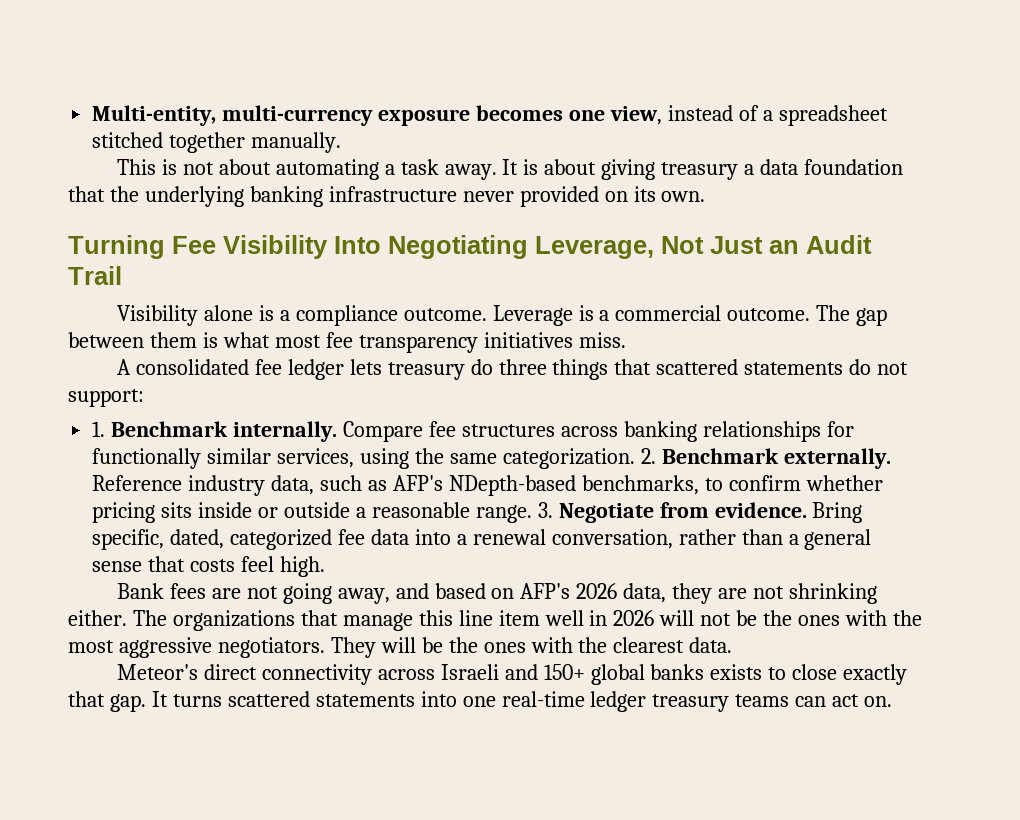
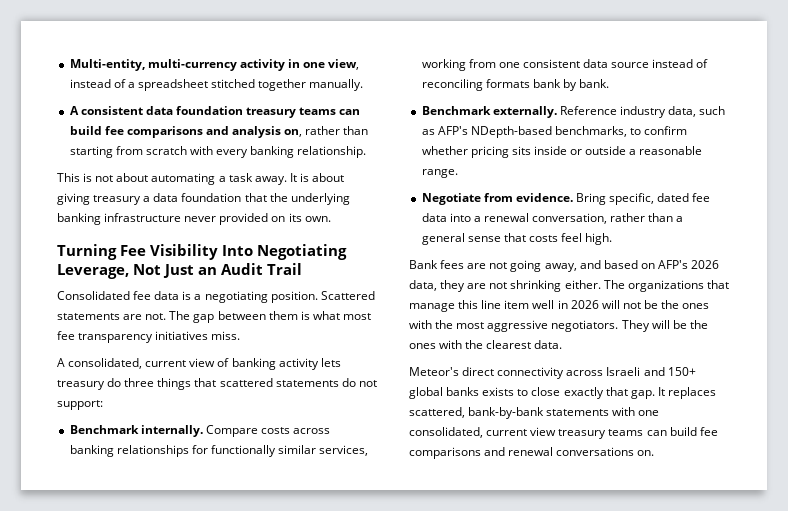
- Multi-entity, multi-currency exposure becomes one view, instead of a spreadsheet stitched together manually.
+ Multi-entity, multi-currency activity in one view, instead of a spreadsheet stitched together manually.
+ A consistent data foundation treasury teams can build fee comparisons and analysis on, rather than starting from scratch with every banking relationship.
- Visibility alone is a compliance outcome. Leverage is a commercial outcome.
+ Consolidated fee data is a negotiating position. Scattered statements are not.
- A consolidated fee ledger lets treasury do three things that scattered statements do not support:
+ A consolidated, current view of banking activity lets treasury do three things that scattered statements do not support:
- 1. Benchmark internally.
+ Benchmark internally.
- Compare fee structures across banking relationships for functionally similar services, using the same categorization. 2. Benchmark externally.
+ Compare costs across banking relationships for functionally similar services, working from one consistent data source instead of reconciling formats bank by bank.
+ Benchmark externally.
- Reference industry data, such as AFP's NDepth-based benchmarks, to confirm whether pricing sits inside or outside a reasonable range. 3. Negotiate from evidence.
+ Reference industry data, such as AFP's NDepth-based benchmarks, to confirm whether pricing sits inside or outside a reasonable range.
+ Negotiate from evidence.
- Bring specific, dated, categorized fee data into a renewal conversation, rather than a general sense that costs feel high.
+ Bring specific, dated fee data into a renewal conversation, rather than a general sense that costs feel high.
- It turns scattered statements into one real-time ledger treasury teams can act on.
+ It replaces scattered, bank-by-bank statements with one consolidated, current view treasury teams can build fee comparisons and renewal conversations on.

